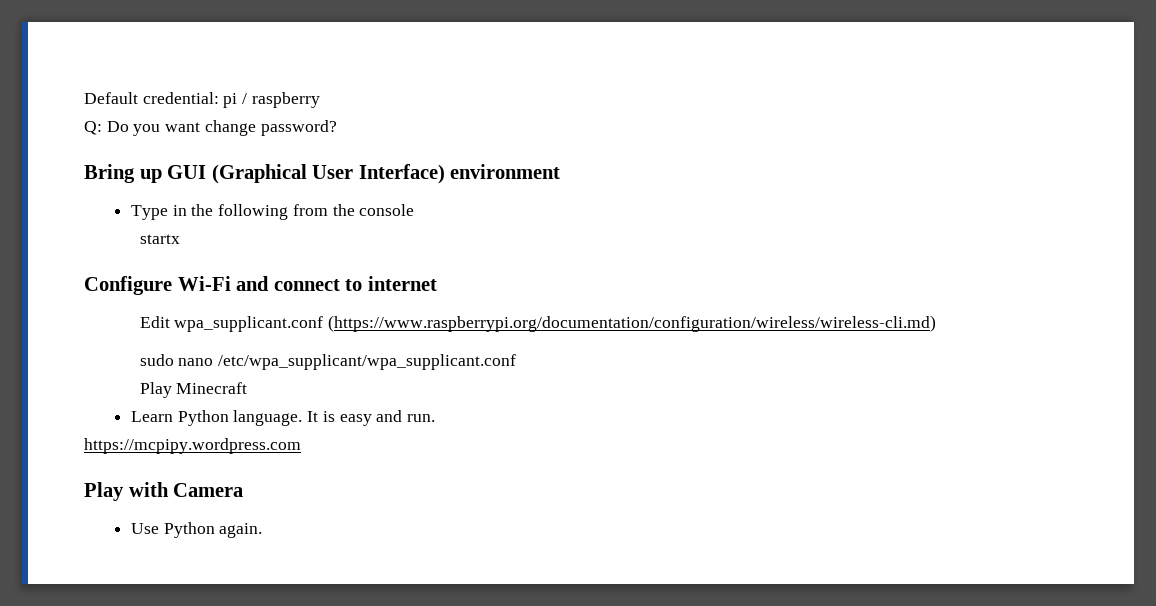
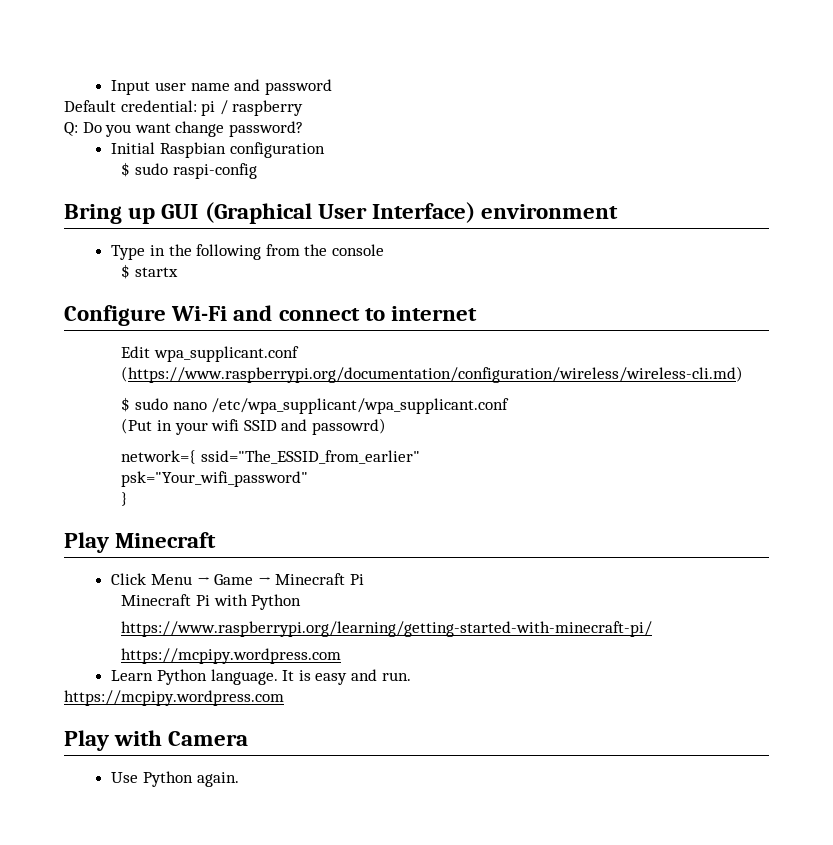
+ Input user name and password
+ Initial Raspbian configuration
+ $ sudo raspi-config
- startx
+ $ startx
- sudo nano /etc/wpa_supplicant/wpa_supplicant.conf
+ $ sudo nano /etc/wpa_supplicant/wpa_supplicant.conf
+ (Put in your wifi SSID and passowrd)
+ network={ ssid="The_ESSID_from_earlier"
+ psk="Your_wifi_password"
+ }
  Play Minecraft
+ Click Menu → Game → Minecraft Pi
+ Minecraft Pi with Python
+ https://www.raspberrypi.org/learning/getting-started-with-minecraft-pi/
+ https://mcpipy.wordpress.com

